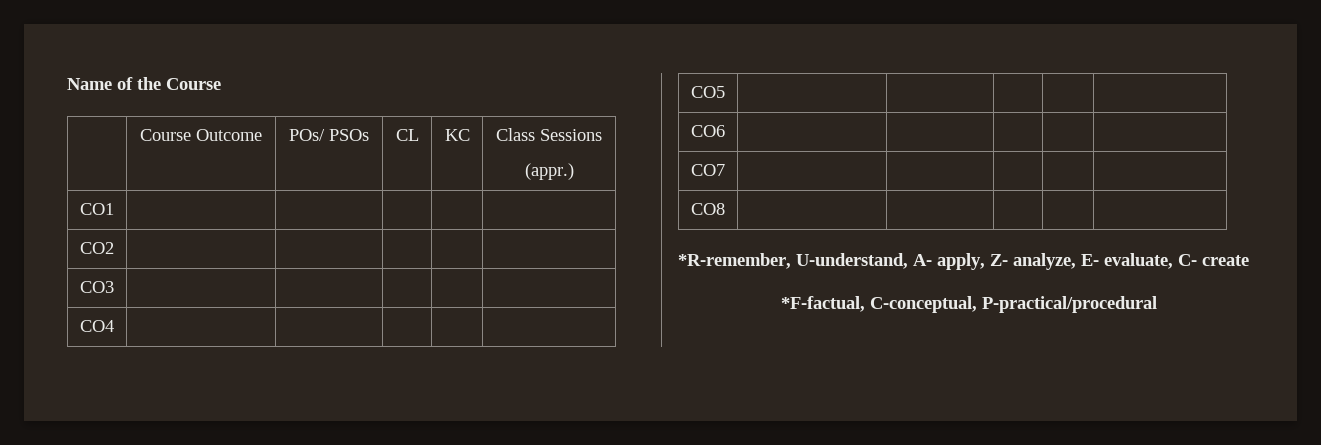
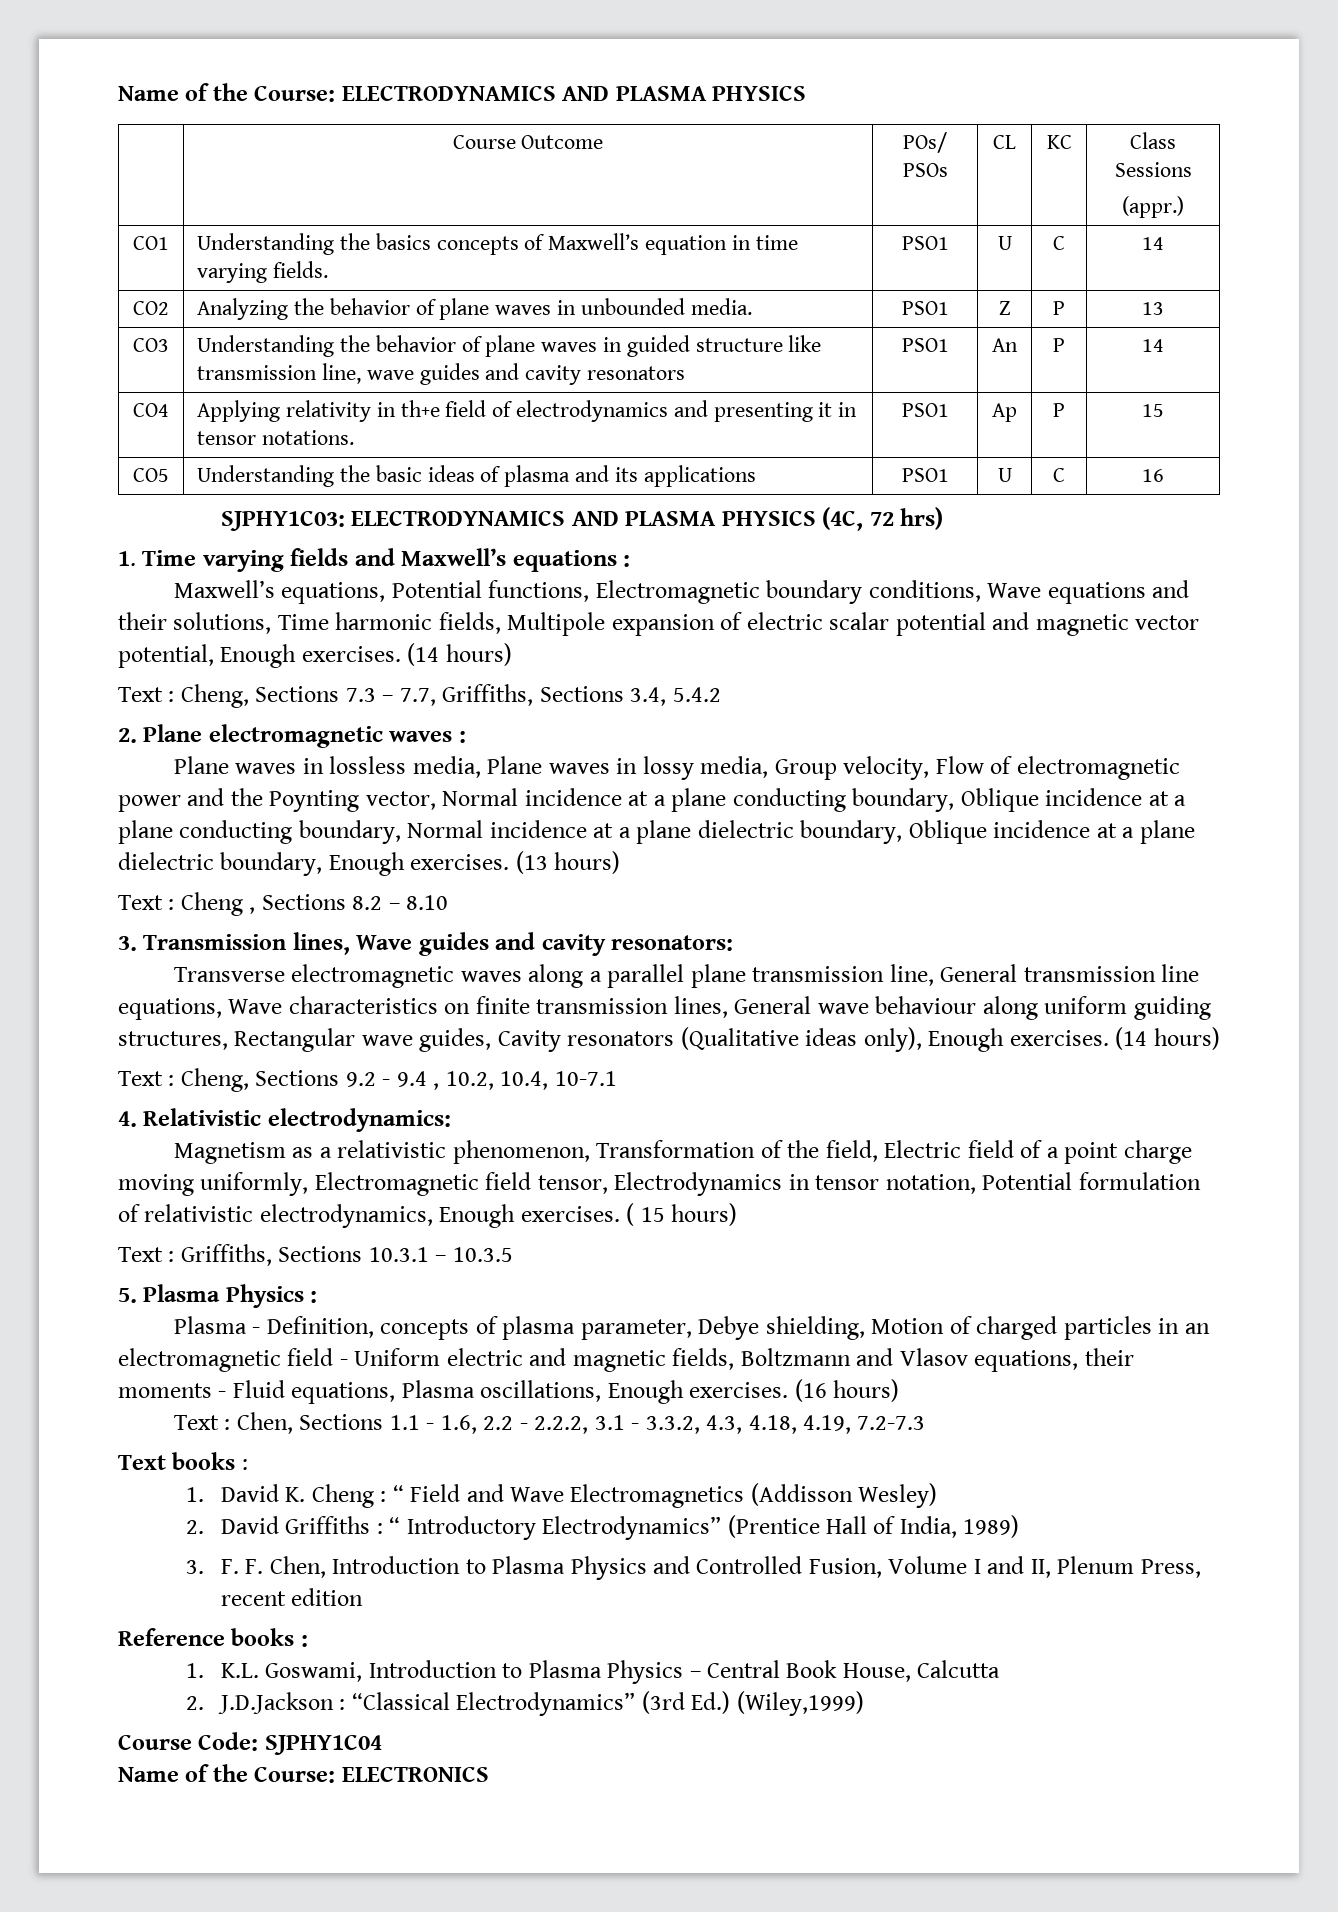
- Name of the Course
+ Name of the Course: ELECTRODYNAMICS AND PLASMA PHYSICS
- CO1 | | | | |
- CO2 | | | | |
- CO3 | | | | |
- CO4 | | | | |
- CO5 | | | | |
- CO6 | | | | |
- CO7 | | | | |
- CO8 | | | | |
- *R-remember, U-understand, A- apply, Z- analyze, E- evaluate, C- create
- *F-factual, C-conceptual, P-practical/procedural
+ CO1 | Understanding the basics concepts of Maxwell’s equation in time varying fields. | PSO1 | U | C | 14
+ CO2 | Analyzing the behavior of plane waves in unbounded media. | PSO1 | Z | P | 13
+ CO3 | Understanding the behavior of plane waves in guided structure like transmission line, wave guides and cavity resonators | PSO1 | An | P | 14
+ CO4 | Applying relativity in th+e field of electrodynamics and presenting it in tensor notations. | PSO1 | Ap | P | 15
+ CO5 | Understanding the basic ideas of plasma and its applications | PSO1 | U | C | 16
+ SJPHY1C03: ELECTRODYNAMICS AND PLASMA PHYSICS (4C, 72 hrs)
+ 1. Time varying fields and Maxwell’s equations :
+ Maxwell’s equations, Potential functions, Electromagnetic boundary conditions, Wave equations and their solutions, Time harmonic fields, Multipole expansion of electric scalar potential and magnetic vector potential, Enough exercises. (14 hours)
+ Text : Cheng, Sections 7.3 – 7.7, Griffiths, Sections 3.4, 5.4.2
+ 2. Plane electromagnetic waves :
+ Plane waves in lossless media, Plane waves in lossy media, Group velocity, Flow of electromagnetic power and the Poynting vector, Normal incidence at a plane conducting boundary, Oblique incidence at a plane conducting boundary, Normal incidence at a plane dielectric boundary, Oblique incidence at a plane dielectric boundary, Enough exercises. (13 hours)
+ Text : Cheng , Sections 8.2 – 8.10
+ 3. Transmission lines, Wave guides and cavity resonators:
+ Transverse electromagnetic waves along a parallel plane transmission line, General transmission line equations, Wave characteristics on finite transmission lines, General wave behaviour along uniform guiding structures, Rectangular wave guides, Cavity resonators (Qualitative ideas only), Enough exercises. (14 hours)
+ Text : Cheng, Sections 9.2 - 9.4 , 10.2, 10.4, 10-7.1
+ 4. Relativistic electrodynamics:
+ Magnetism as a relativistic phenomenon, Transformation of the field, Electric field of a point charge moving uniformly, Electromagnetic field tensor, Electrodynamics in tensor notation, Potential formulation of relativistic electrodynamics, Enough exercises. ( 15 hours)
+ Text : Griffiths, Sections 10.3.1 – 10.3.5
+ 5. Plasma Physics :
+ Plasma - Definition, concepts of plasma parameter, Debye shielding, Motion of charged particles in an electromagnetic field - Uniform electric and magnetic fields, Boltzmann and Vlasov equations, their moments - Fluid equations, Plasma oscillations, Enough exercises. (16 hours)
+ Text : Chen, Sections 1.1 - 1.6, 2.2 - 2.2.2, 3.1 - 3.3.2, 4.3, 4.18, 4.19, 7.2-7.3
+ Text books :
+ 1. David K. Cheng : “ Field and Wave Electromagnetics (Addisson Wesley)
+ 2. David Griffiths : “ Introductory Electrodynamics” (Prentice Hall of India, 1989)
+ 3. F. F. Chen, Introduction to Plasma Physics and Controlled Fusion, Volume I and II, Plenum Press, recent edition
+ Reference books :
+ 1. K.L. Goswami, Introduction to Plasma Physics – Central Book House, Calcutta
+ 2. J.D.Jackson : “Classical Electrodynamics” (3rd Ed.) (Wiley,1999)
+ Course Code: SJPHY1C04
+ Name of the Course: ELECTRONICS

